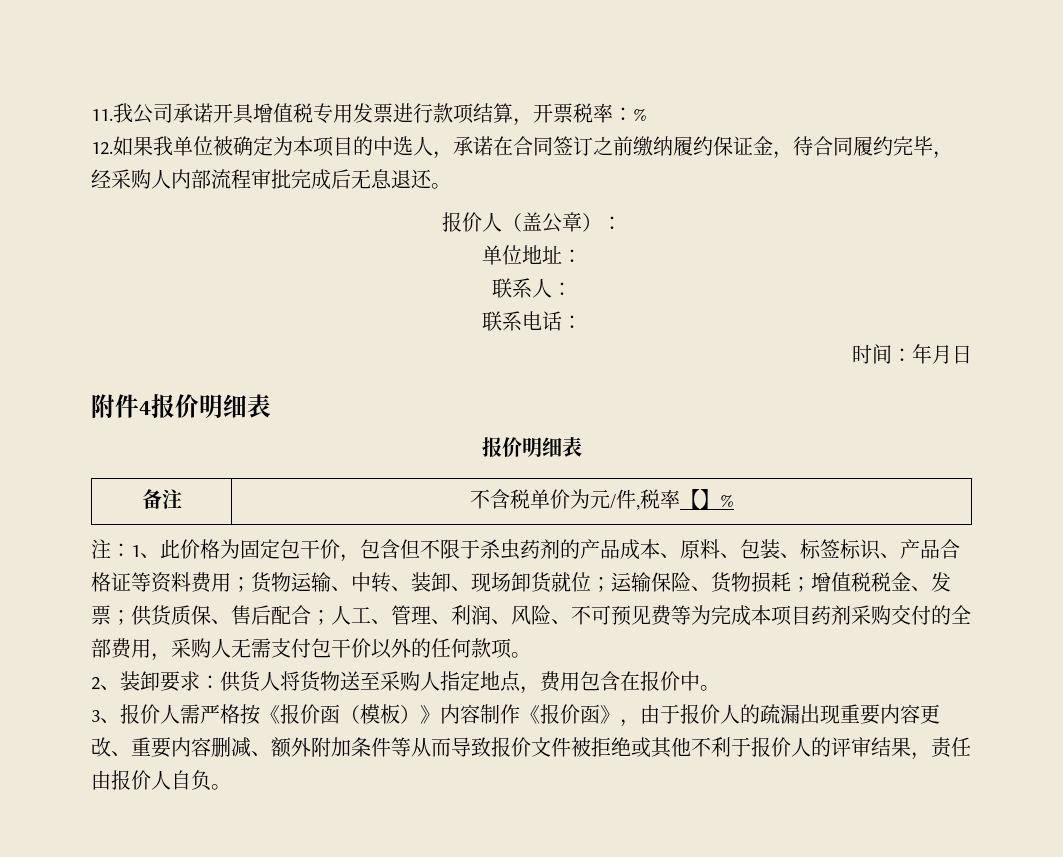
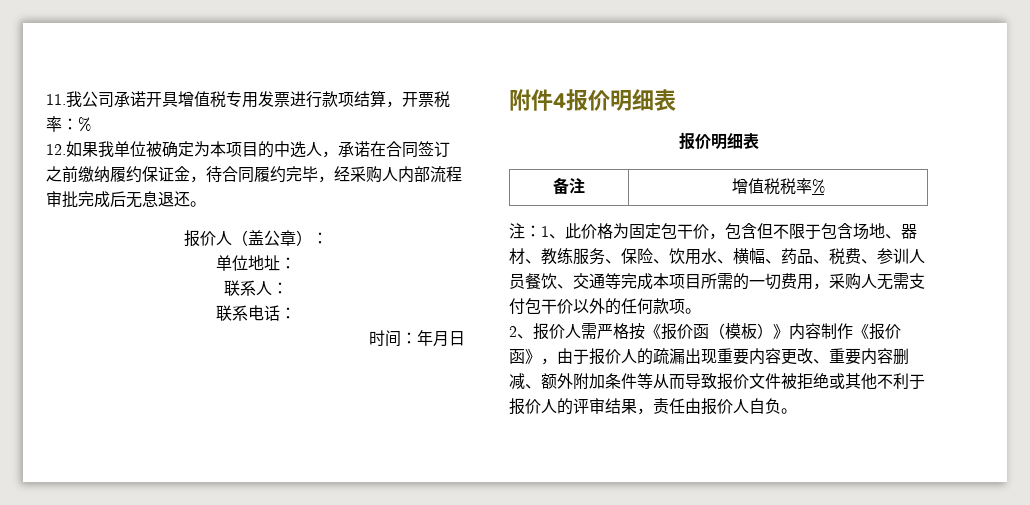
- 备注 | 不含税单价为元/件,税率【】%
+ 备注 | 增值税税率%
- 注：1、此价格为固定包干价，包含但不限于杀虫药剂的产品成本、原料、包装、标签标识、产品合格证等资料费用；货物运输、中转、装卸、现场卸货就位；运输保险、货物损耗；增值税税金、发票；供货质保、售后配合；人工、管理、利润、风险、不可预见费等为完成本项目药剂采购交付的全部费用，采购人无需支付包干价以外的任何款项。
+ 注：1、此价格为固定包干价，包含但不限于包含场地、器材、教练服务、保险、饮用水、横幅、药品、税费、参训人员餐饮、交通等完成本项目所需的一切费用，采购人无需支付包干价以外的任何款项。
- 2、装卸要求：供货人将货物送至采购人指定地点，费用包含在报价中。
- 3、报价人需严格按《报价函（模板）》内容制作《报价函》，由于报价人的疏漏出现重要内容更改、重要内容删减、额外附加条件等从而导致报价文件被拒绝或其他不利于报价人的评审结果，责任由报价人自负。
+ 2、报价人需严格按《报价函（模板）》内容制作《报价函》，由于报价人的疏漏出现重要内容更改、重要内容删减、额外附加条件等从而导致报价文件被拒绝或其他不利于报价人的评审结果，责任由报价人自负。

